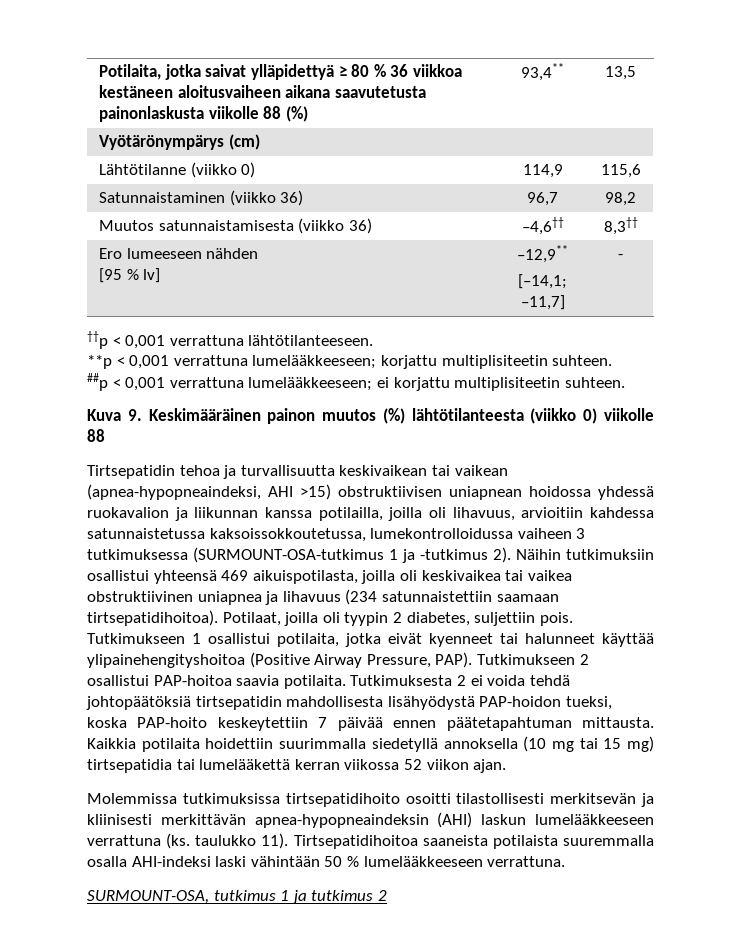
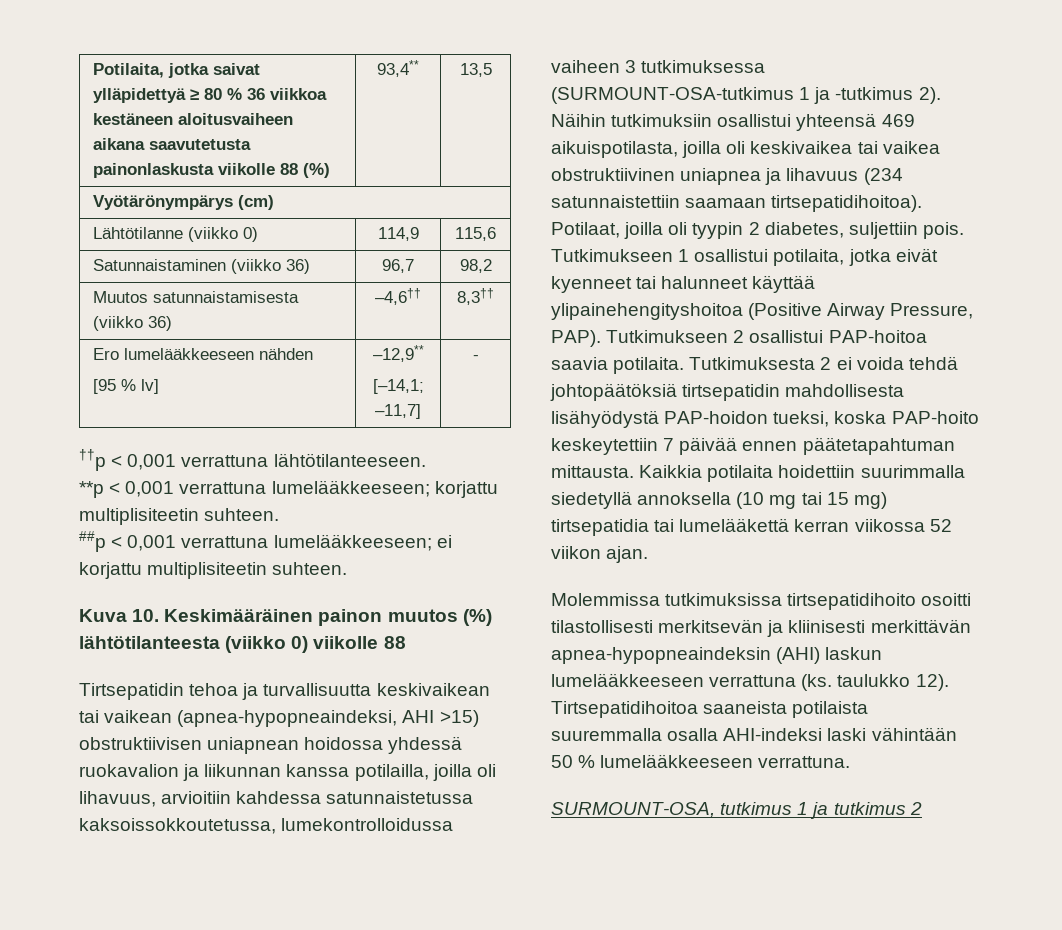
- Ero lumeeseen nähden
+ Ero lumelääkkeeseen nähden
- Kuva 9. Keskimääräinen painon muutos (%) lähtötilanteesta (viikko 0) viikolle 88
+ Kuva 10. Keskimääräinen painon muutos (%) lähtötilanteesta (viikko 0) viikolle 88
- Molemmissa tutkimuksissa tirtsepatidihoito osoitti tilastollisesti merkitsevän ja kliinisesti merkittävän apnea-hypopneaindeksin (AHI) laskun lumelääkkeeseen verrattuna (ks. taulukko 11).
+ Molemmissa tutkimuksissa tirtsepatidihoito osoitti tilastollisesti merkitsevän ja kliinisesti merkittävän apnea-hypopneaindeksin (AHI) laskun lumelääkkeeseen verrattuna (ks. taulukko 12).

